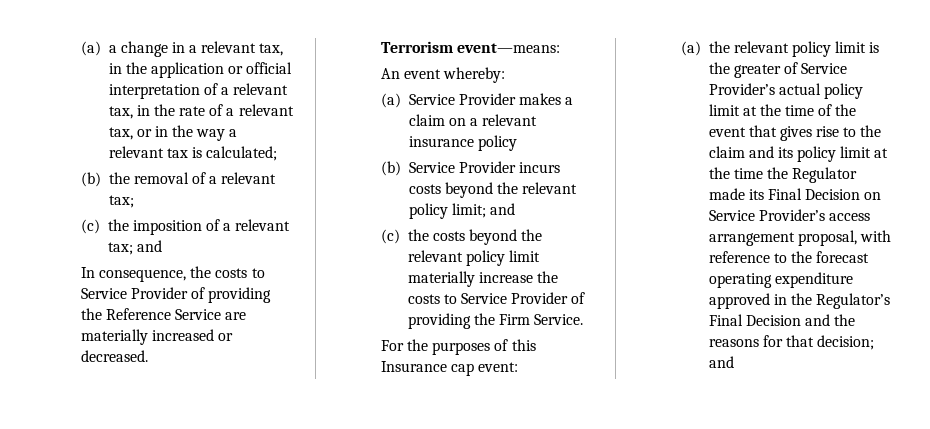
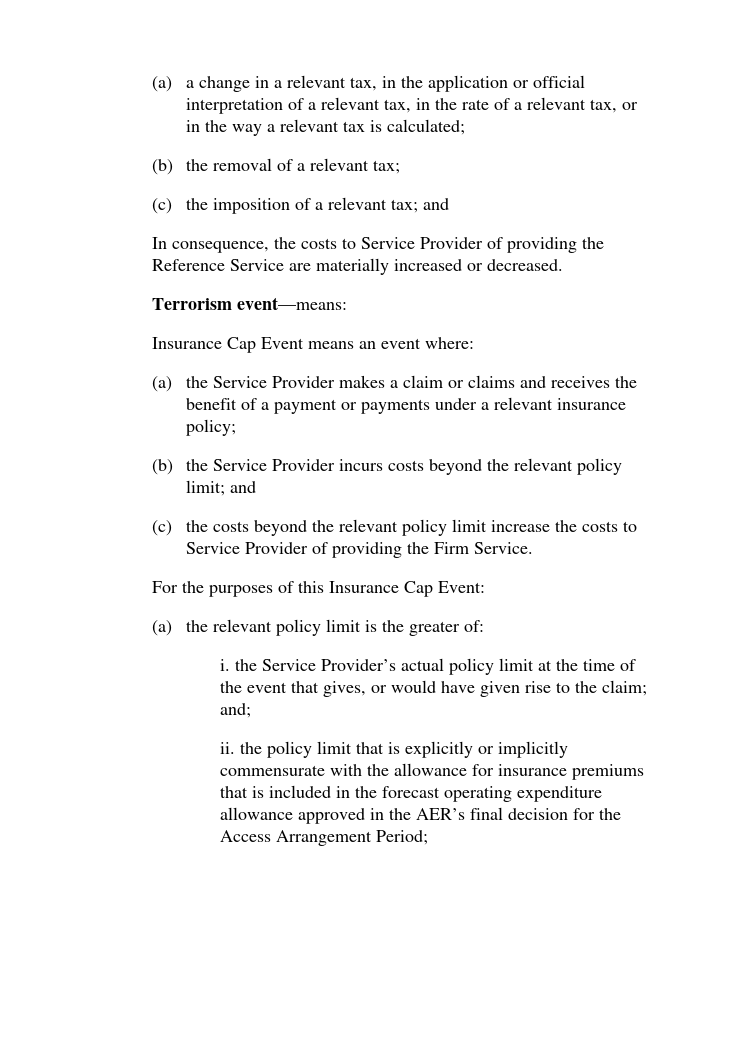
- An event whereby:
- (a) Service Provider makes a claim on a relevant insurance policy
- (b) Service Provider incurs costs beyond the relevant policy limit; and
+ Insurance Cap Event means an event where:
+ (a) the Service Provider makes a claim or claims and receives the benefit of a payment or payments under a relevant insurance policy;
+ (b) the Service Provider incurs costs beyond the relevant policy limit; and
- (c) the costs beyond the relevant policy limit materially increase the costs to Service Provider of providing the Firm Service.
+ (c) the costs beyond the relevant policy limit increase the costs to Service Provider of providing the Firm Service.
- For the purposes of this Insurance cap event:
+ For the purposes of this Insurance Cap Event:
- (a) the relevant policy limit is the greater of Service Provider’s actual policy limit at the time of the event that gives rise to the claim and its policy limit at the time the Regulator made its Final Decision on Service Provider’s access arrangement proposal, with reference to the forecast operating expenditure approved in the Regulator’s Final Decision and the reasons for that decision; and
+ (a) the relevant policy limit is the greater of:
+ i. the Service Provider’s actual policy limit at the time of the event that gives, or would have given rise to the claim; and;
+ ii. the policy limit that is explicitly or implicitly commensurate with the allowance for insurance premiums that is included in the forecast operating expenditure allowance approved in the AER’s final decision for the Access Arrangement Period;

